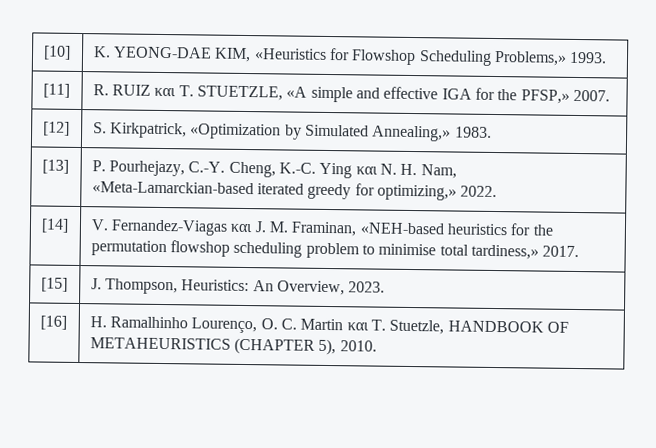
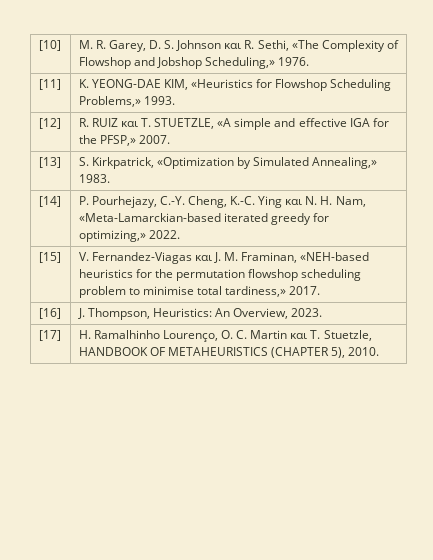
- [10] | K. YEONG-DAE KIM, «Heuristics for Flowshop Scheduling Problems,» 1993.
+ [10] | M. R. Garey, D. S. Johnson και R. Sethi, «The Complexity of Flowshop and Jobshop Scheduling,» 1976.
+ [11] | K. YEONG-DAE KIM, «Heuristics for Flowshop Scheduling Problems,» 1993.
- [11] | R. RUIZ και T. STUETZLE, «A simple and effective IGA for the PFSP,» 2007.
+ [12] | R. RUIZ και T. STUETZLE, «A simple and effective IGA for the PFSP,» 2007.
- [12] | S. Kirkpatrick, «Optimization by Simulated Annealing,» 1983.
+ [13] | S. Kirkpatrick, «Optimization by Simulated Annealing,» 1983.
- [13] | P. Pourhejazy, C.-Y. Cheng, K.-C. Ying και N. H. Nam, «Meta-Lamarckian-based iterated greedy for optimizing,» 2022.
+ [14] | P. Pourhejazy, C.-Y. Cheng, K.-C. Ying και N. H. Nam, «Meta-Lamarckian-based iterated greedy for optimizing,» 2022.
- [14] | V. Fernandez-Viagas και J. M. Framinan, «NEH-based heuristics for the permutation flowshop scheduling problem to minimise total tardiness,» 2017.
+ [15] | V. Fernandez-Viagas και J. M. Framinan, «NEH-based heuristics for the permutation flowshop scheduling problem to minimise total tardiness,» 2017.
- [15] | J. Thompson, Heuristics: An Overview, 2023.
+ [16] | J. Thompson, Heuristics: An Overview, 2023.
- [16] | H. Ramalhinho Lourenço, O. C. Martin και T. Stuetzle, HANDBOOK OF METAHEURISTICS (CHAPTER 5), 2010.
+ [17] | H. Ramalhinho Lourenço, O. C. Martin και T. Stuetzle, HANDBOOK OF METAHEURISTICS (CHAPTER 5), 2010.

